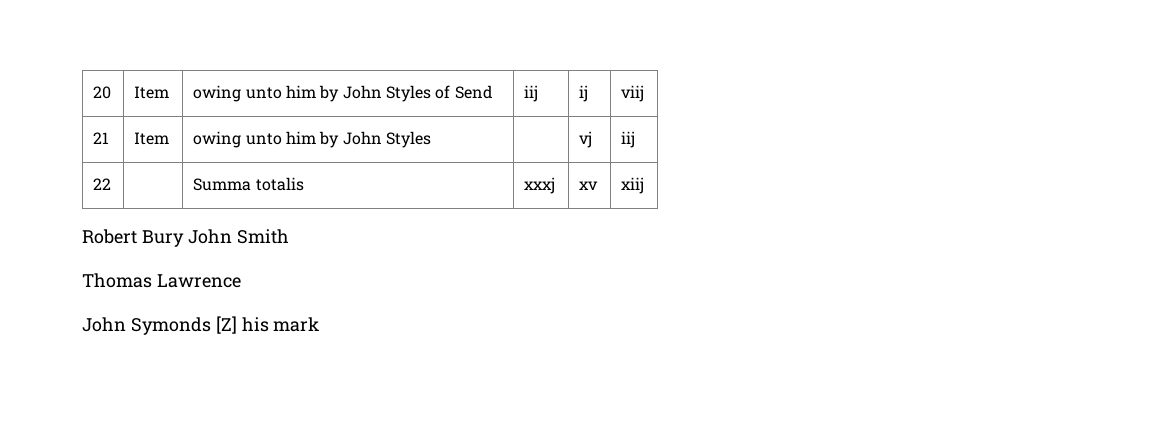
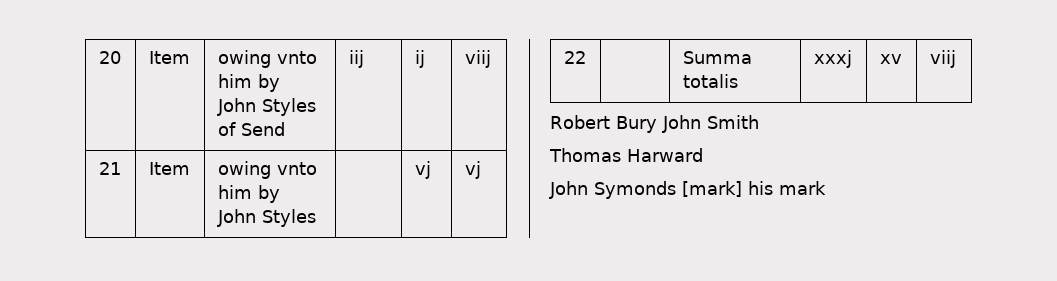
- 20 | Item | owing unto him by John Styles of Send | iij | ij | viij
+ 20 | Item | owing vnto him by John Styles of Send | iij | ij | viij
- 21 | Item | owing unto him by John Styles | | vj | iij
+ 21 | Item | owing vnto him by John Styles | | vj | vj
- 22 | | Summa totalis | xxxj | xv | xiij
+ 22 | | Summa totalis | xxxj | xv | viij
- Thomas Lawrence
+ Thomas Harward
- John Symonds [Z] his mark
+ John Symonds [mark] his mark

